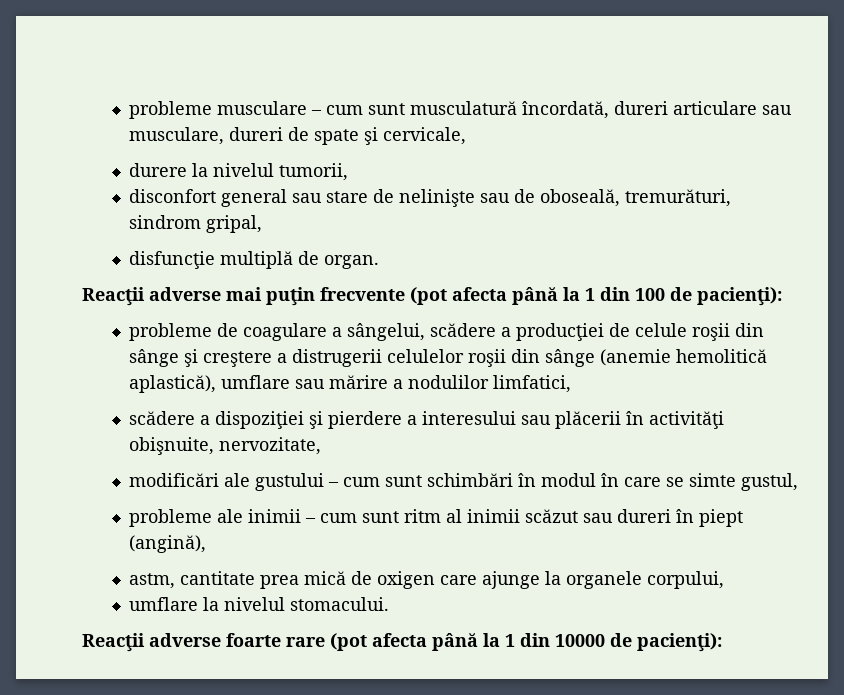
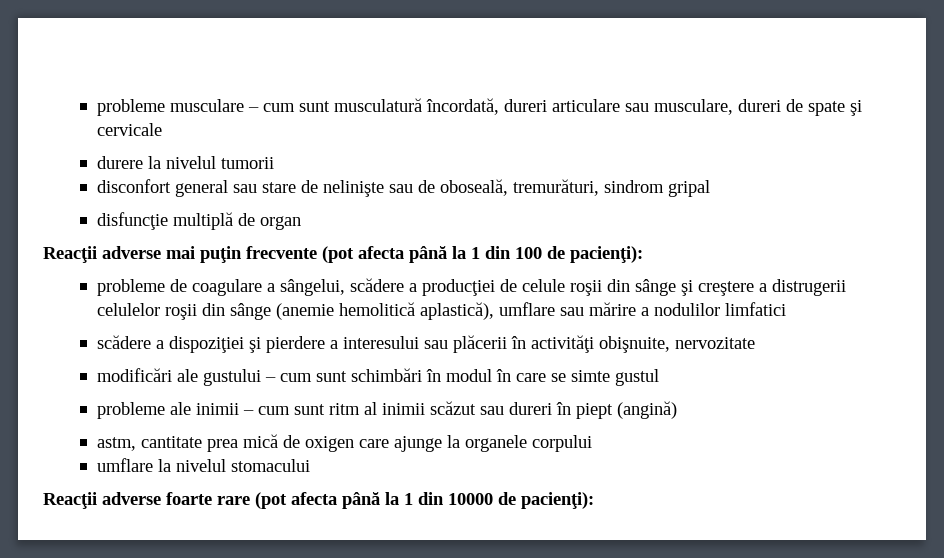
- probleme musculare – cum sunt musculatură încordată, dureri articulare sau musculare, dureri de spate şi cervicale,
+ probleme musculare – cum sunt musculatură încordată, dureri articulare sau musculare, dureri de spate şi cervicale
- durere la nivelul tumorii,
+ durere la nivelul tumorii
- disconfort general sau stare de nelinişte sau de oboseală, tremurături, sindrom gripal,
+ disconfort general sau stare de nelinişte sau de oboseală, tremurături, sindrom gripal
- disfuncţie multiplă de organ.
+ disfuncţie multiplă de organ
- probleme de coagulare a sângelui, scădere a producţiei de celule roşii din sânge şi creştere a distrugerii celulelor roşii din sânge (anemie hemolitică aplastică), umflare sau mărire a nodulilor limfatici,
+ probleme de coagulare a sângelui, scădere a producţiei de celule roşii din sânge şi creştere a distrugerii celulelor roşii din sânge (anemie hemolitică aplastică), umflare sau mărire a nodulilor limfatici
- scădere a dispoziţiei şi pierdere a interesului sau plăcerii în activităţi obişnuite, nervozitate,
+ scădere a dispoziţiei şi pierdere a interesului sau plăcerii în activităţi obişnuite, nervozitate
- modificări ale gustului – cum sunt schimbări în modul în care se simte gustul,
+ modificări ale gustului – cum sunt schimbări în modul în care se simte gustul
- probleme ale inimii – cum sunt ritm al inimii scăzut sau dureri în piept (angină),
+ probleme ale inimii – cum sunt ritm al inimii scăzut sau dureri în piept (angină)
- astm, cantitate prea mică de oxigen care ajunge la organele corpului,
+ astm, cantitate prea mică de oxigen care ajunge la organele corpului
- umflare la nivelul stomacului.
+ umflare la nivelul stomacului

